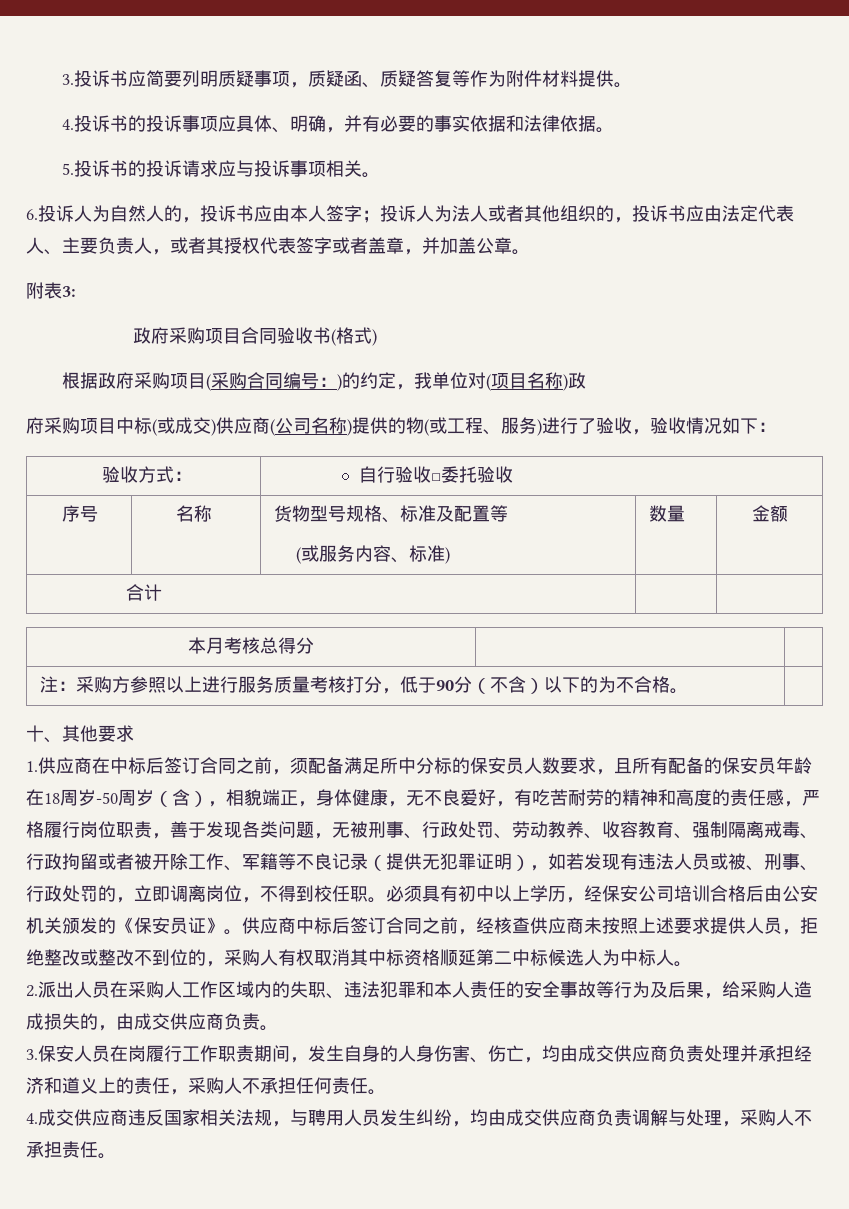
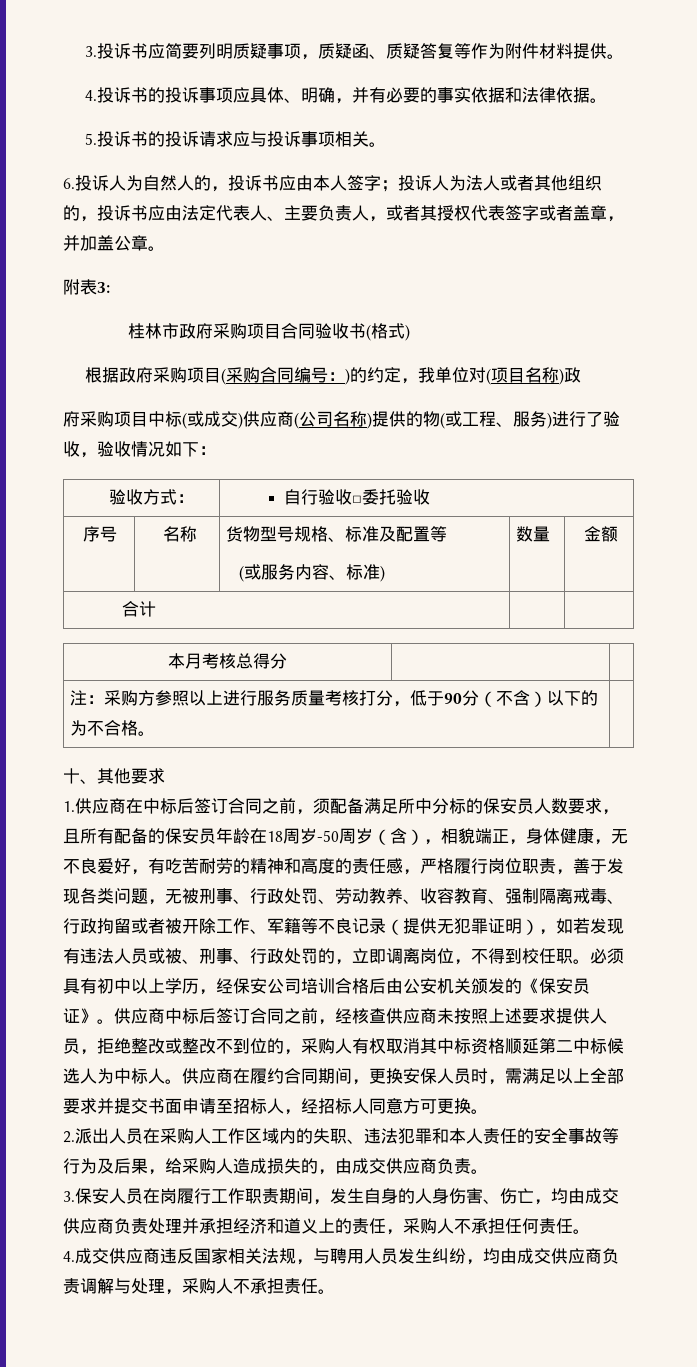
- 政府采购项目合同验收书(格式)
+ 桂林市政府采购项目合同验收书(格式)
+ 供应商在履约合同期间，更换安保人员时，需满足以上全部要求并提交书面申请至招标人，经招标人同意方可更换。

